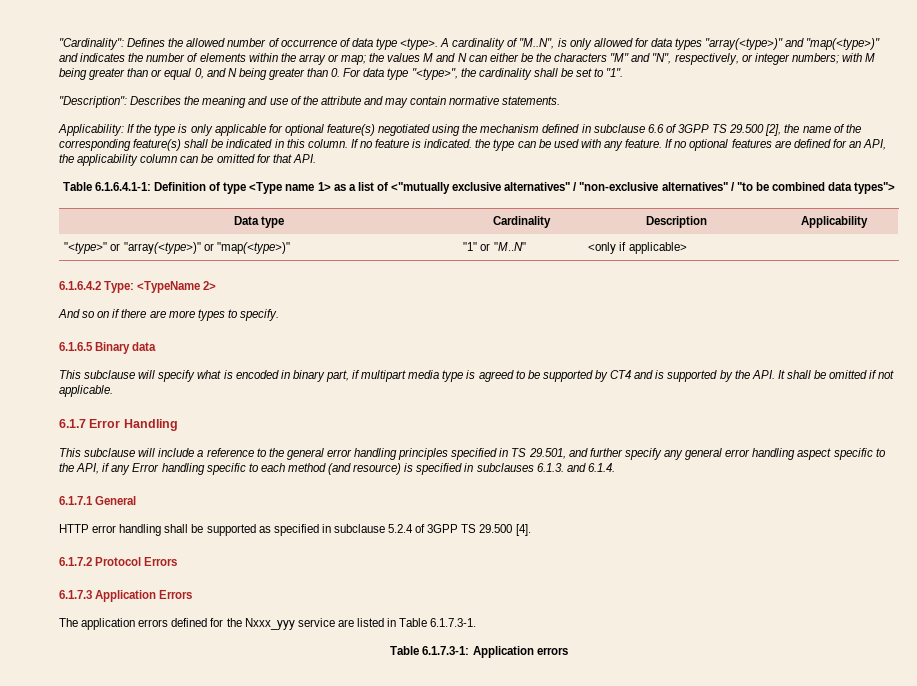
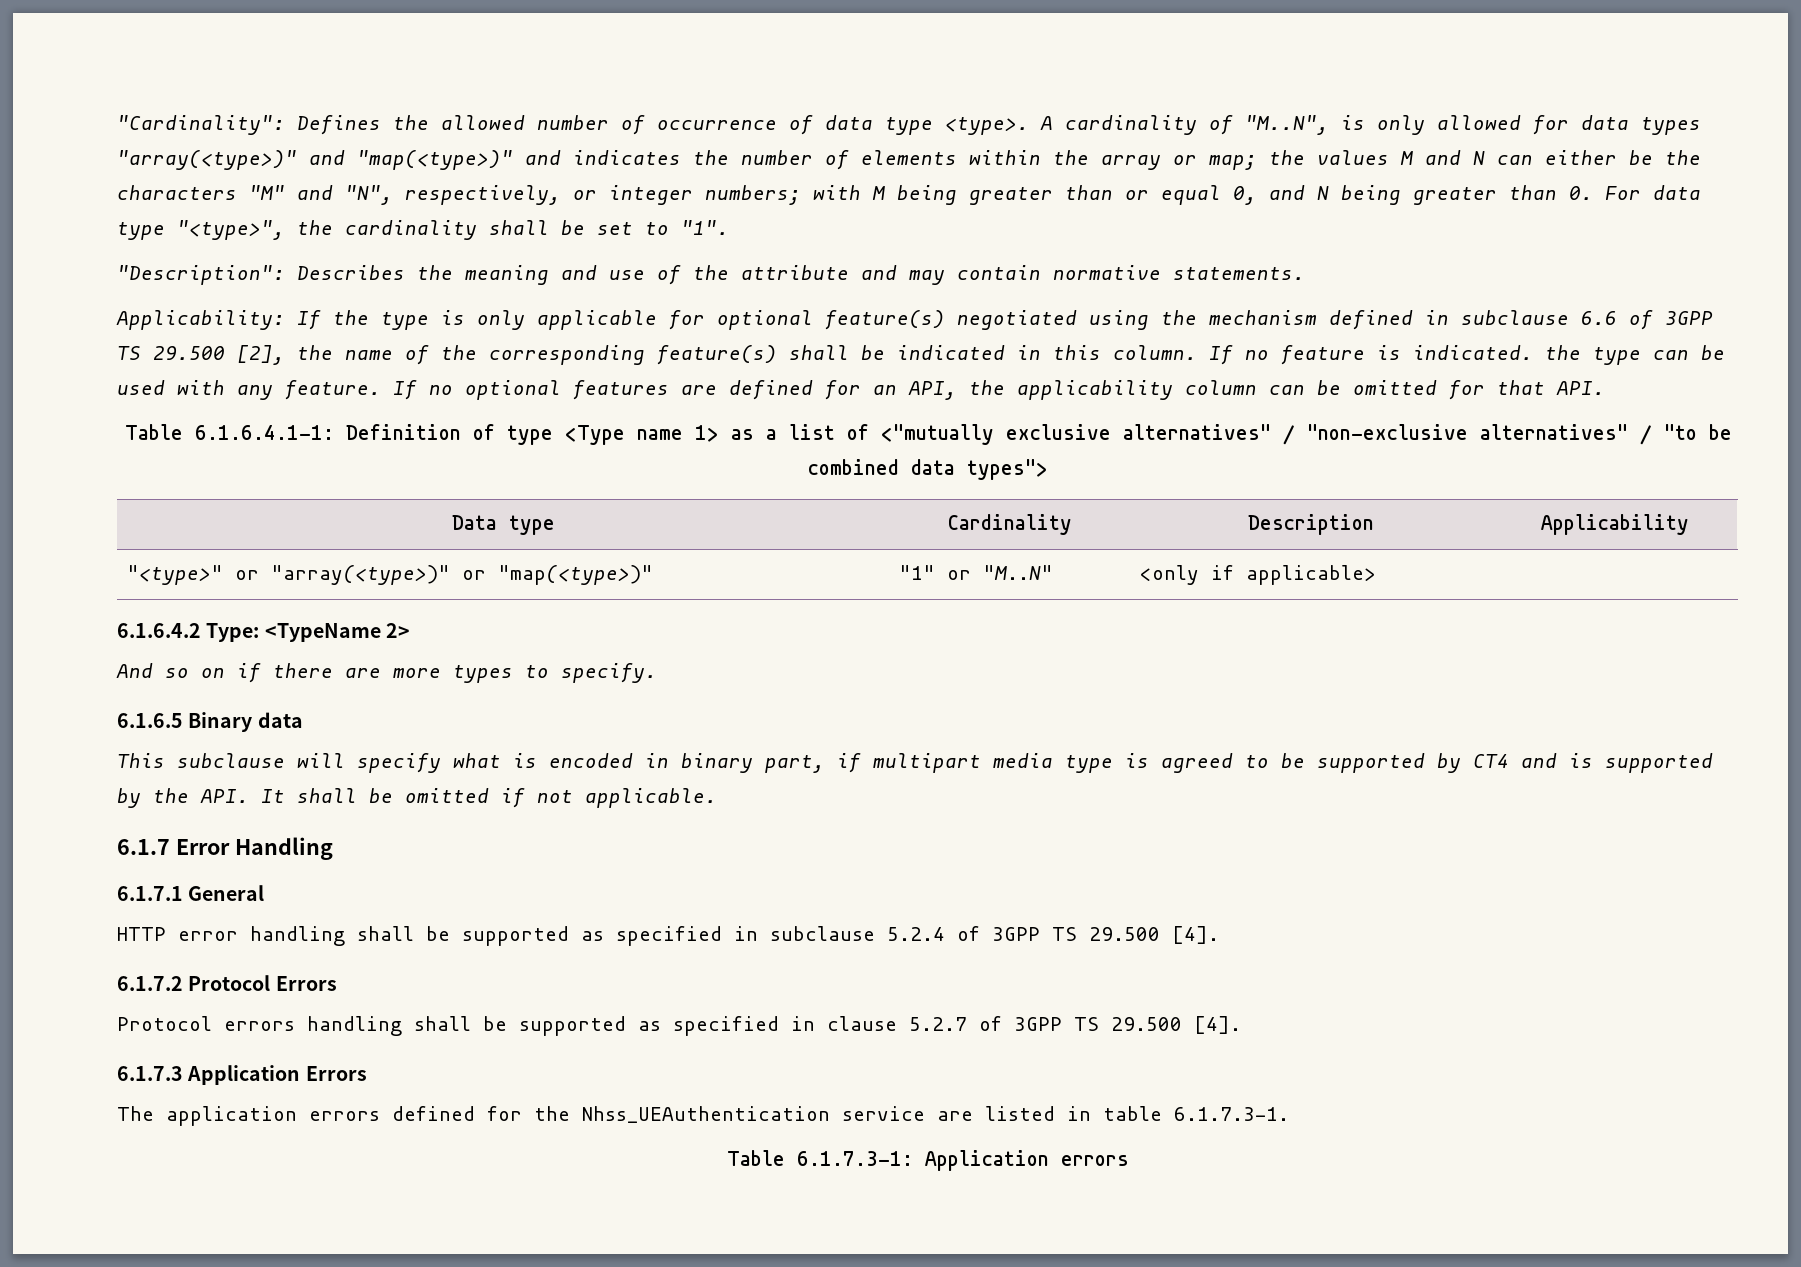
- This subclause will include a reference to the general error handling principles specified in TS 29.501, and further specify any general error handling aspect specific to the API, if any Error handling specific to each method (and resource) is specified in subclauses 6.1.3. and 6.1.4.
+ Protocol errors handling shall be supported as specified in clause 5.2.7 of 3GPP TS 29.500 [4].
- The application errors defined for the Nxxx_yyy service are listed in Table 6.1.7.3-1.
+ The application errors defined for the Nhss_UEAuthentication service are listed in table 6.1.7.3-1.

